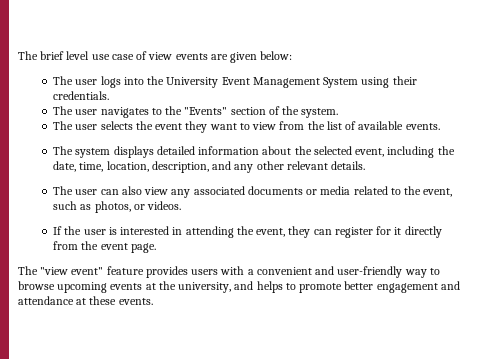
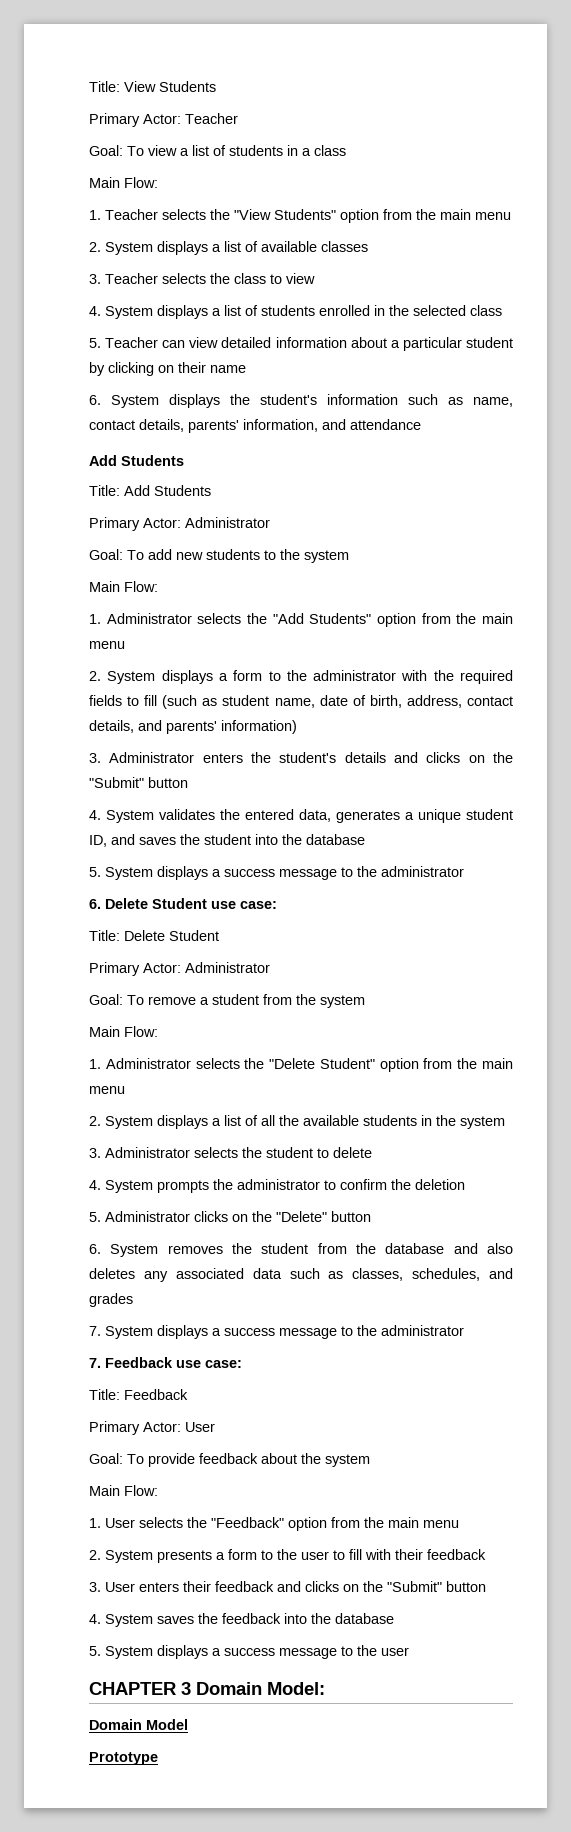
- The brief level use case of view events are given below:
- The user logs into the University Event Management System using their credentials.
- The user navigates to the "Events" section of the system.
- The user selects the event they want to view from the list of available events.
- The system displays detailed information about the selected event, including the date, time, location, description, and any other relevant details.
- The user can also view any associated documents or media related to the event, such as photos, or videos.
- If the user is interested in attending the event, they can register for it directly from the event page.
- The "view event" feature provides users with a convenient and user-friendly way to browse upcoming events at the university, and helps to promote better engagement and attendance at these events.
+ Title: View Students
+ Primary Actor: Teacher
+ Goal: To view a list of students in a class
+ Main Flow:
+ 1. Teacher selects the "View Students" option from the main menu
+ 2. System displays a list of available classes
+ 3. Teacher selects the class to view
+ 4. System displays a list of students enrolled in the selected class
+ 5. Teacher can view detailed information about a particular student by clicking on their name
+ 6. System displays the student's information such as name, contact details, parents' information, and attendance
+ Add Students
+ Title: Add Students
+ Primary Actor: Administrator
+ Goal: To add new students to the system
+ Main Flow:
+ 1. Administrator selects the "Add Students" option from the main menu
+ 2. System displays a form to the administrator with the required fields to fill (such as student name, date of birth, address, contact details, and parents' information)
+ 3. Administrator enters the student's details and clicks on the "Submit" button
+ 4. System validates the entered data, generates a unique student ID, and saves the student into the database
+ 5. System displays a success message to the administrator
+ 6. Delete Student use case:
+ Title: Delete Student
+ Primary Actor: Administrator
+ Goal: To remove a student from the system
+ Main Flow:
+ 1. Administrator selects the "Delete Student" option from the main menu
+ 2. System displays a list of all the available students in the system
+ 3. Administrator selects the student to delete
+ 4. System prompts the administrator to confirm the deletion
+ 5. Administrator clicks on the "Delete" button
+ 6. System removes the student from the database and also deletes any associated data such as classes, schedules, and grades
+ 7. System displays a success message to the administrator
+ 7. Feedback use case:
+ Title: Feedback
+ Primary Actor: User
+ Goal: To provide feedback about the system
+ Main Flow:
+ 1. User selects the "Feedback" option from the main menu
+ 2. System presents a form to the user to fill with their feedback
+ 3. User enters their feedback and clicks on the "Submit" button
+ 4. System saves the feedback into the database
+ 5. System displays a success message to the user
+ CHAPTER 3 Domain Model:
+ Domain Model
+ Prototype

